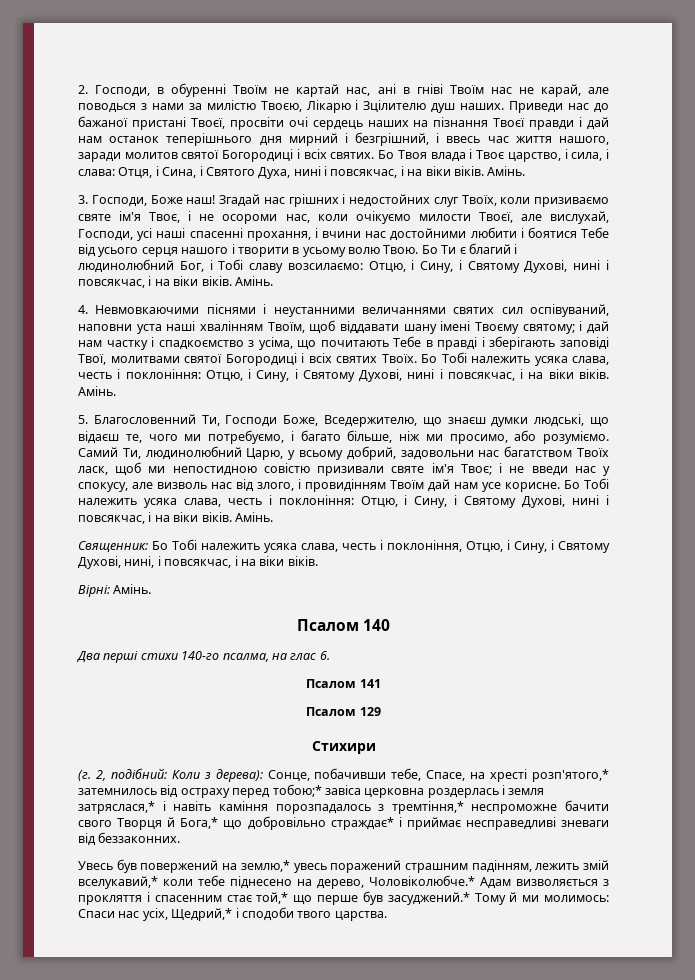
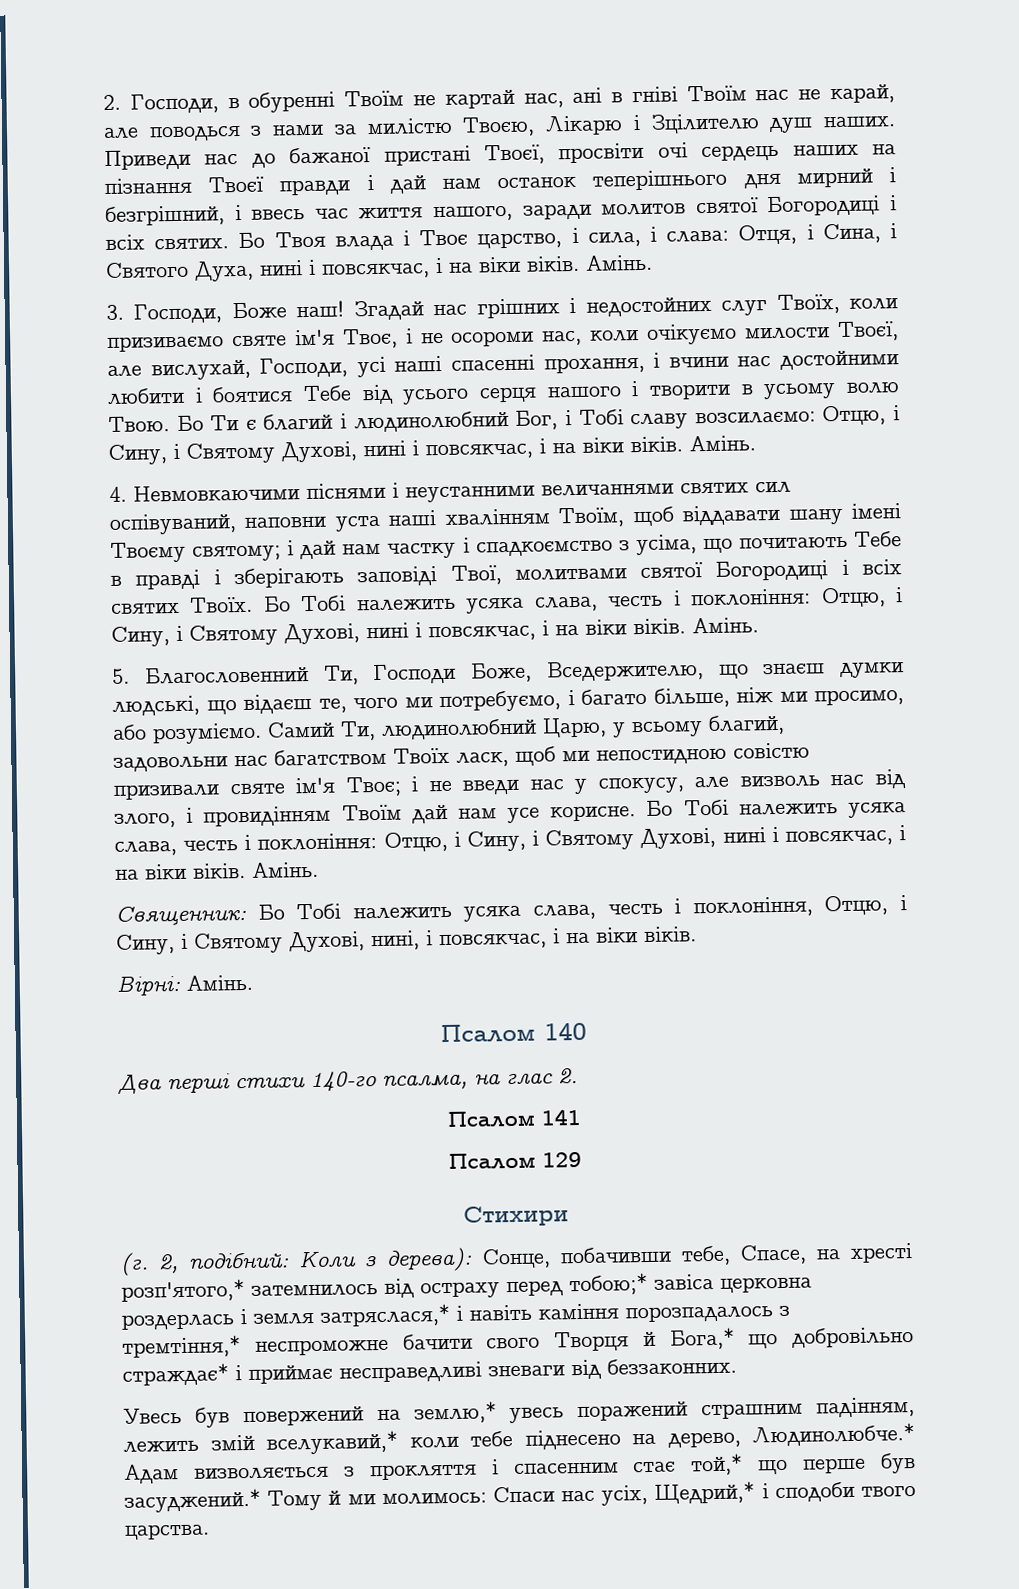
- Самий Ти, людинолюбний Царю, у всьому добрий, задовольни нас багатством Твоїх ласк, щоб ми непостидною совістю призивали святе ім'я Твоє; і не введи нас у спокусу, але визволь нас від злого, і провидінням Твоїм дай нам усе корисне.
+ Самий Ти, людинолюбний Царю, у всьому благий, задовольни нас багатством Твоїх ласк, щоб ми непостидною совістю призивали святе ім'я Твоє; і не введи нас у спокусу, але визволь нас від злого, і провидінням Твоїм дай нам усе корисне.
- Два перші стихи 140-го псалма, на глас 6.
+ Два перші стихи 140-го псалма, на глас 2.
- Увесь був повержений на землю,* увесь поражений страшним падінням, лежить змій вселукавий,* коли тебе піднесено на дерево, Чоловіколюбче.* Адам визволяється з прокляття і спасенним стає той,* що перше був засуджений.* Тому й ми молимось: Спаси нас усіх, Щедрий,* і сподоби твого царства.
+ Увесь був повержений на землю,* увесь поражений страшним падінням, лежить змій вселукавий,* коли тебе піднесено на дерево, Людинолюбче.* Адам визволяється з прокляття і спасенним стає той,* що перше був засуджений.* Тому й ми молимось: Спаси нас усіх, Щедрий,* і сподоби твого царства.

